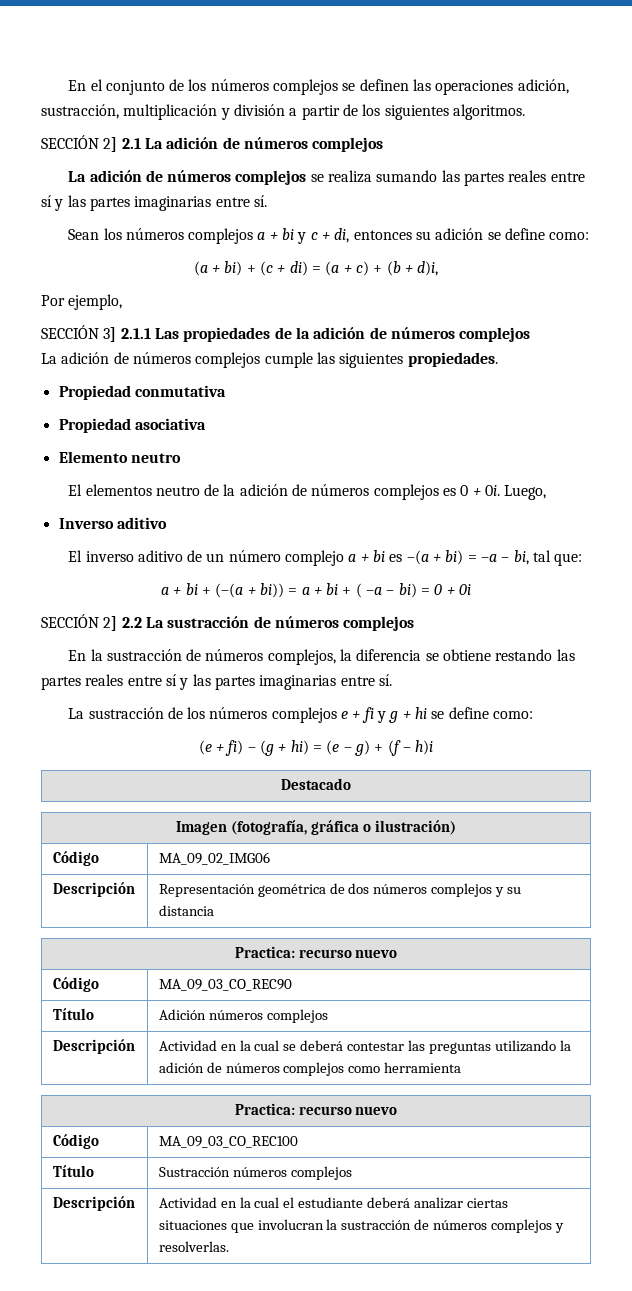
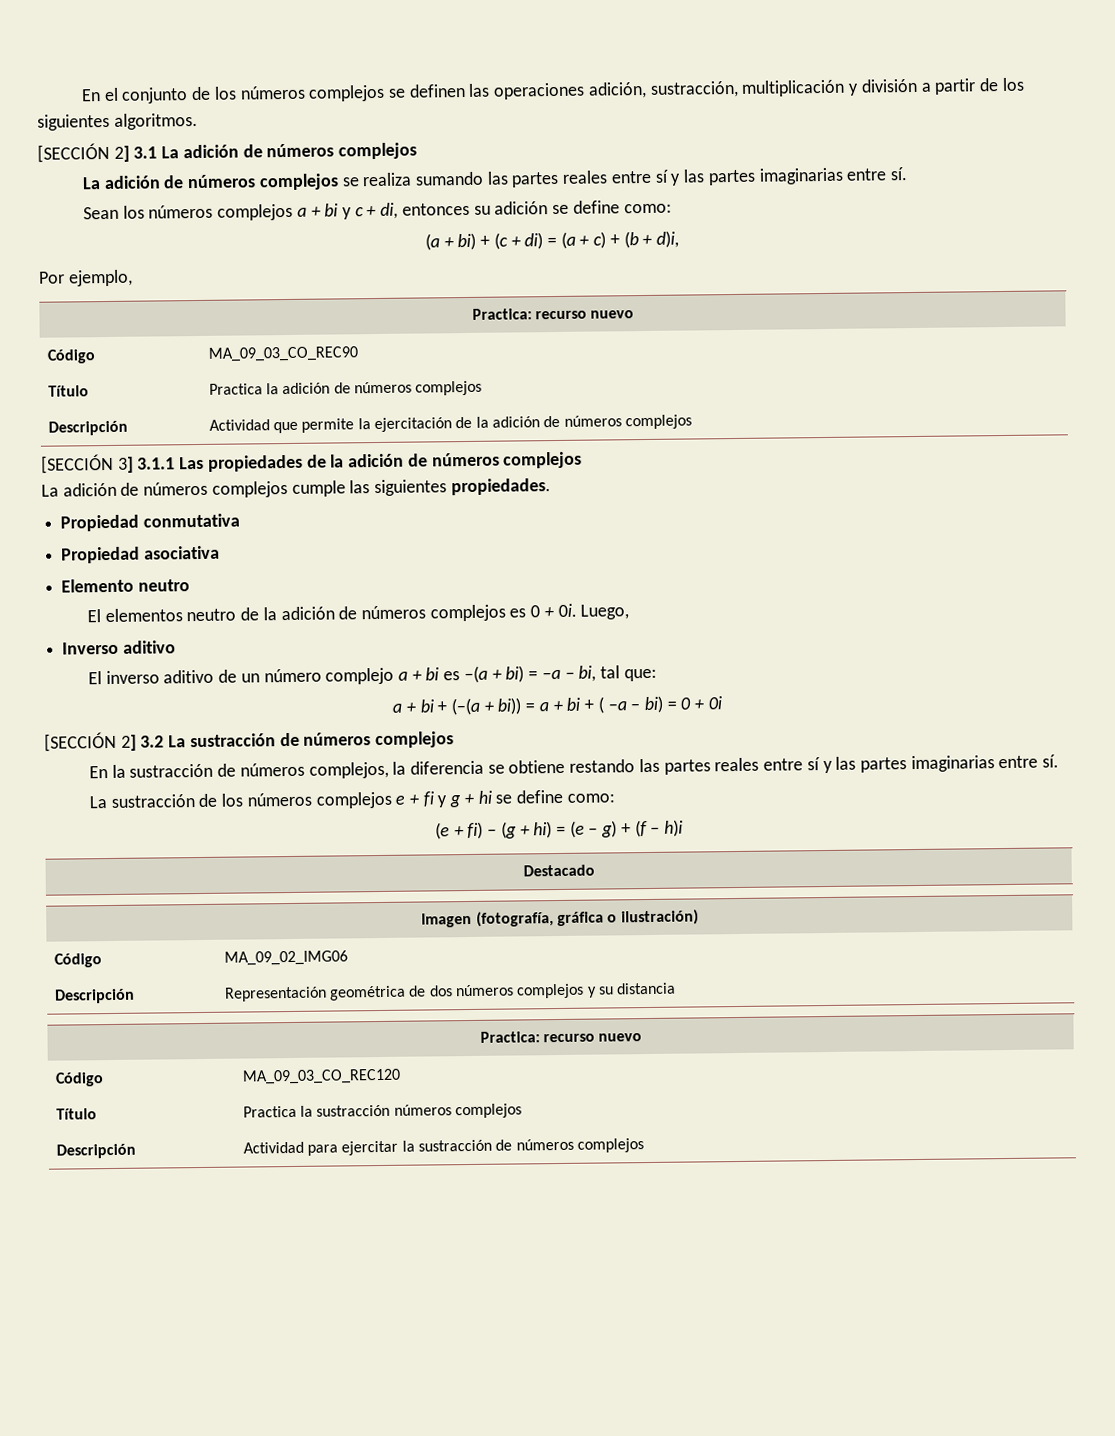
- SECCIÓN 2] 2.1 La adición de números complejos
+ [SECCIÓN 2] 3.1 La adición de números complejos
  Por ejemplo,
- SECCIÓN 3] 2.1.1 Las propiedades de la adición de números complejos
+ Practica: recurso nuevo
+ Código | MA_09_03_CO_REC90
+ Título | Practica la adición de números complejos
+ Descripción | Actividad que permite la ejercitación de la adición de números complejos
+ [SECCIÓN 3] 3.1.1 Las propiedades de la adición de números complejos
- SECCIÓN 2] 2.2 La sustracción de números complejos
+ [SECCIÓN 2] 3.2 La sustracción de números complejos
- Código | MA_09_03_CO_REC90
- Título | Adición números complejos
- Descripción | Actividad en la cual se deberá contestar las preguntas utilizando la adición de números complejos como herramienta
- Practica: recurso nuevo
- Código | MA_09_03_CO_REC100
- Título | Sustracción números complejos
- Descripción | Actividad en la cual el estudiante deberá analizar ciertas situaciones que involucran la sustracción de números complejos y resolverlas.
+ Código | MA_09_03_CO_REC120
+ Título | Practica la sustracción números complejos
+ Descripción | Actividad para ejercitar la sustracción de números complejos

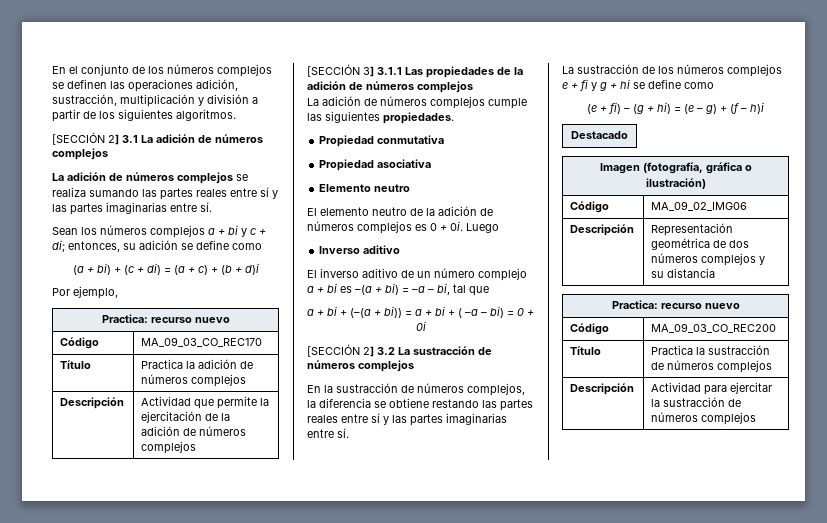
- Sean los números complejos a + bi y c + di, entonces su adición se define como:
+ Sean los números complejos a + bi y c + di; entonces, su adición se define como
- (a + bi) + (c + di) = (a + c) + (b + d)i,
+ (a + bi) + (c + di) = (a + c) + (b + d)i
- Código | MA_09_03_CO_REC90
+ Código | MA_09_03_CO_REC170
- El elementos neutro de la adición de números complejos es 0 + 0i.
+ El elemento neutro de la adición de números complejos es 0 + 0i.
- Luego,
+ Luego
- El inverso aditivo de un número complejo a + bi es –(a + bi) = –a – bi, tal que:
+ El inverso aditivo de un número complejo a + bi es –(a + bi) = –a – bi, tal que
- La sustracción de los números complejos e + fi y g + hi se define como:
+ La sustracción de los números complejos e + fi y g + hi se define como
- Código | MA_09_03_CO_REC120
+ Código | MA_09_03_CO_REC200
- Título | Practica la sustracción números complejos
+ Título | Practica la sustracción de números complejos

